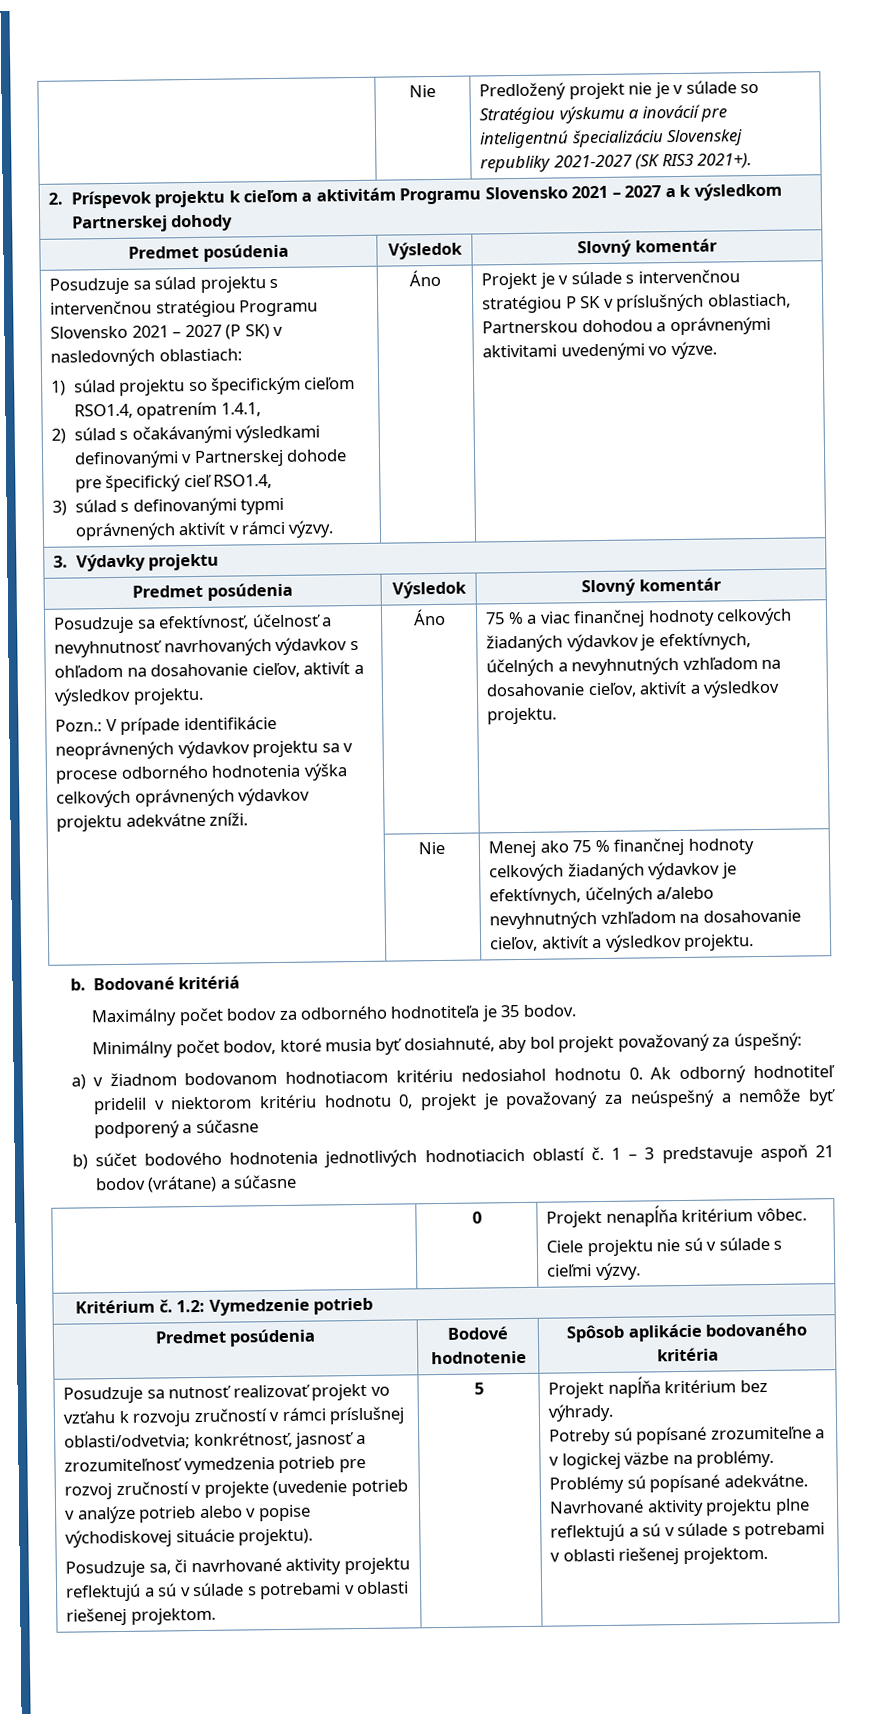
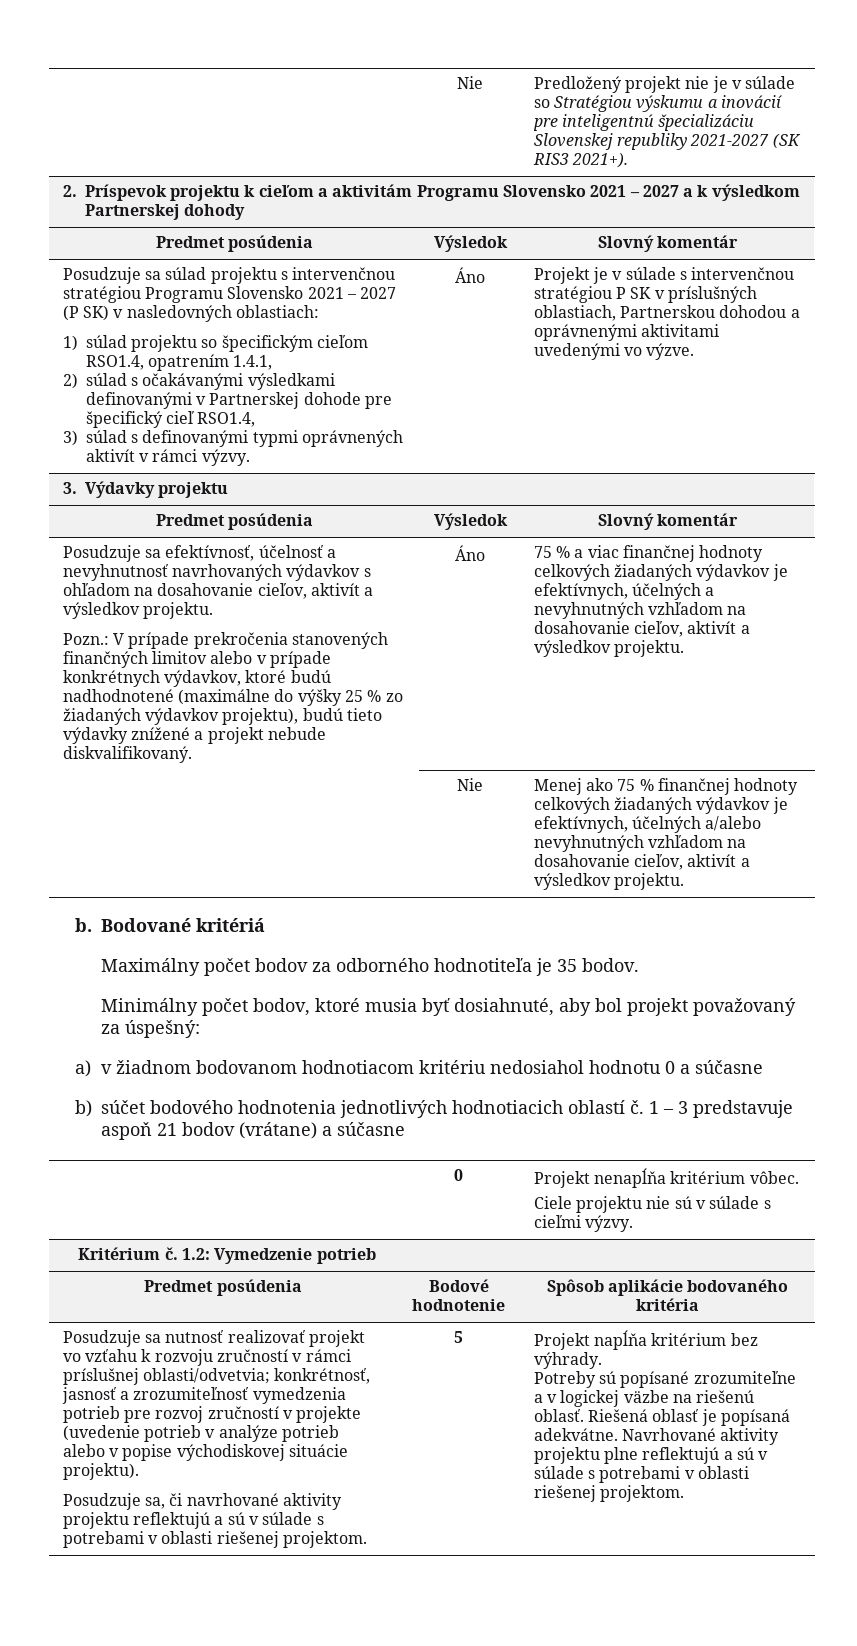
- Pozn.: V prípade identifikácie neoprávnených výdavkov projektu sa v procese odborného hodnotenia výška celkových oprávnených výdavkov projektu adekvátne zníži.
+ Pozn.: V prípade prekročenia stanovených finančných limitov alebo v prípade konkrétnych výdavkov, ktoré budú nadhodnotené (maximálne do výšky 25 % zo žiadaných výdavkov projektu), budú tieto výdavky znížené a projekt nebude diskvalifikovaný.
- a) v žiadnom bodovanom hodnotiacom kritériu nedosiahol hodnotu 0. Ak odborný hodnotiteľ pridelil v niektorom kritériu hodnotu 0, projekt je považovaný za neúspešný a nemôže byť podporený a súčasne
+ a) v žiadnom bodovanom hodnotiacom kritériu nedosiahol hodnotu 0 a súčasne
- Potreby sú popísané zrozumiteľne a v logickej väzbe na problémy. Problémy sú popísané adekvátne.
+ Potreby sú popísané zrozumiteľne a v logickej väzbe na riešenú oblasť. Riešená oblasť je popísaná adekvátne.

